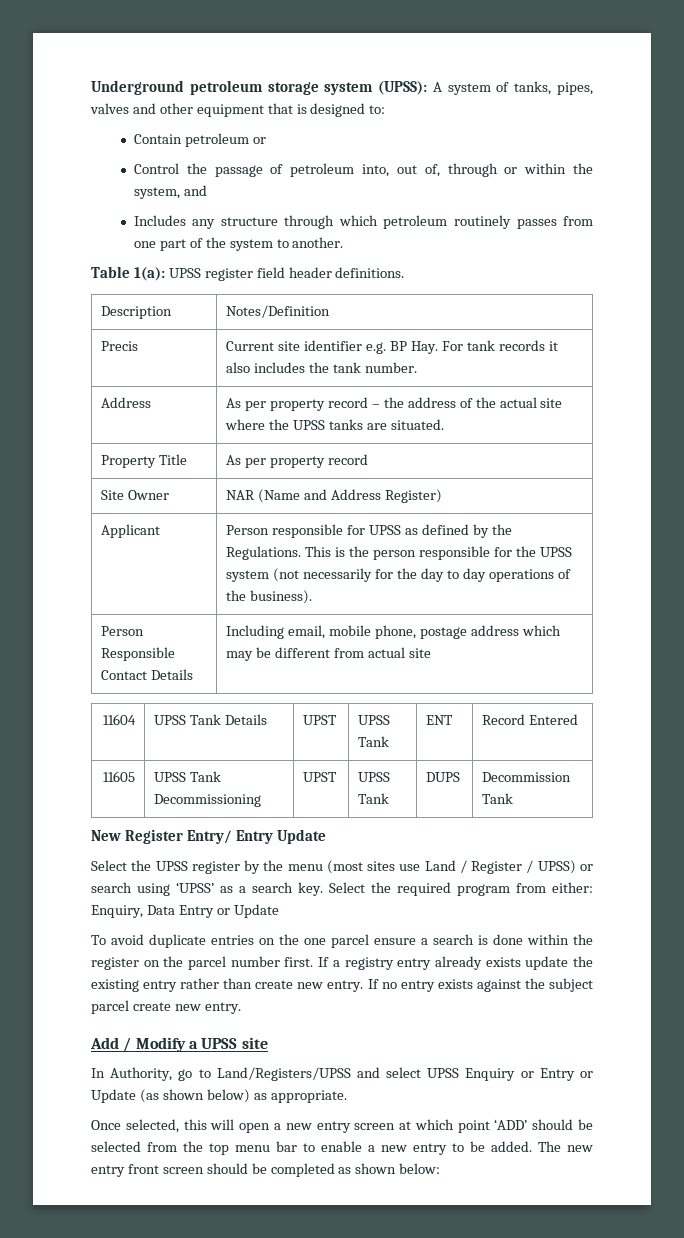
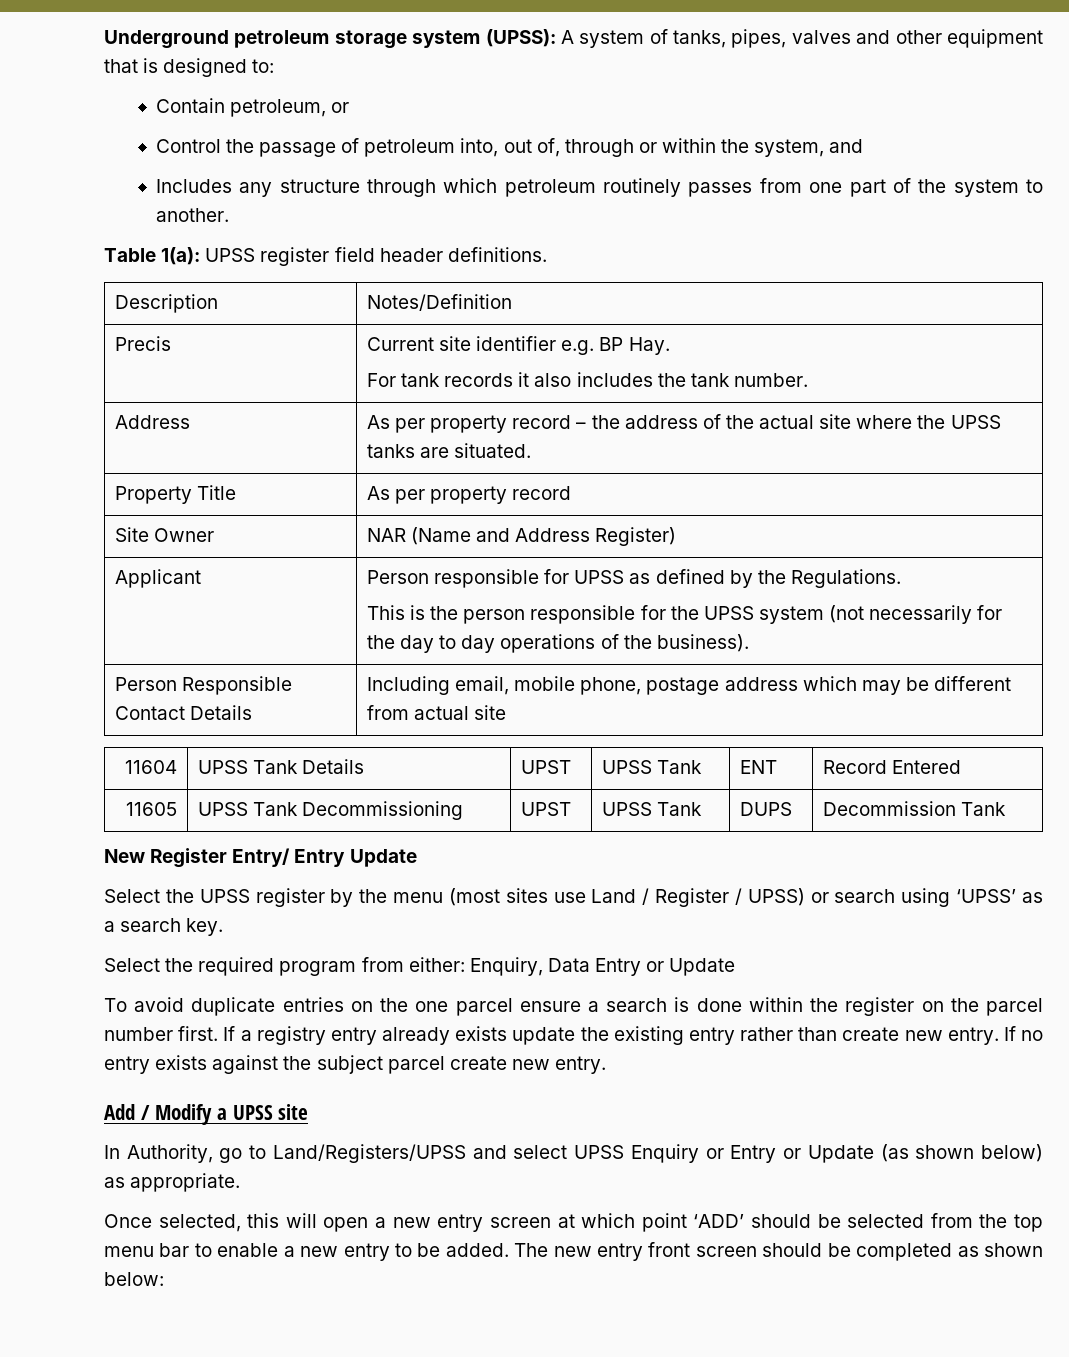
- Contain petroleum or
+ Contain petroleum, or
- Precis | Current site identifier e.g. BP Hay. For tank records it also includes the tank number.
+ Precis | Current site identifier e.g. BP Hay.
+ For tank records it also includes the tank number.
- Applicant | Person responsible for UPSS as defined by the Regulations. This is the person responsible for the UPSS system (not necessarily for the day to day operations of the business).
+ Applicant | Person responsible for UPSS as defined by the Regulations.
+ This is the person responsible for the UPSS system (not necessarily for the day to day operations of the business).
- Select the UPSS register by the menu (most sites use Land / Register / UPSS) or search using ‘UPSS’ as a search key. Select the required program from either: Enquiry, Data Entry or Update
+ Select the UPSS register by the menu (most sites use Land / Register / UPSS) or search using ‘UPSS’ as a search key.
+ Select the required program from either: Enquiry, Data Entry or Update

